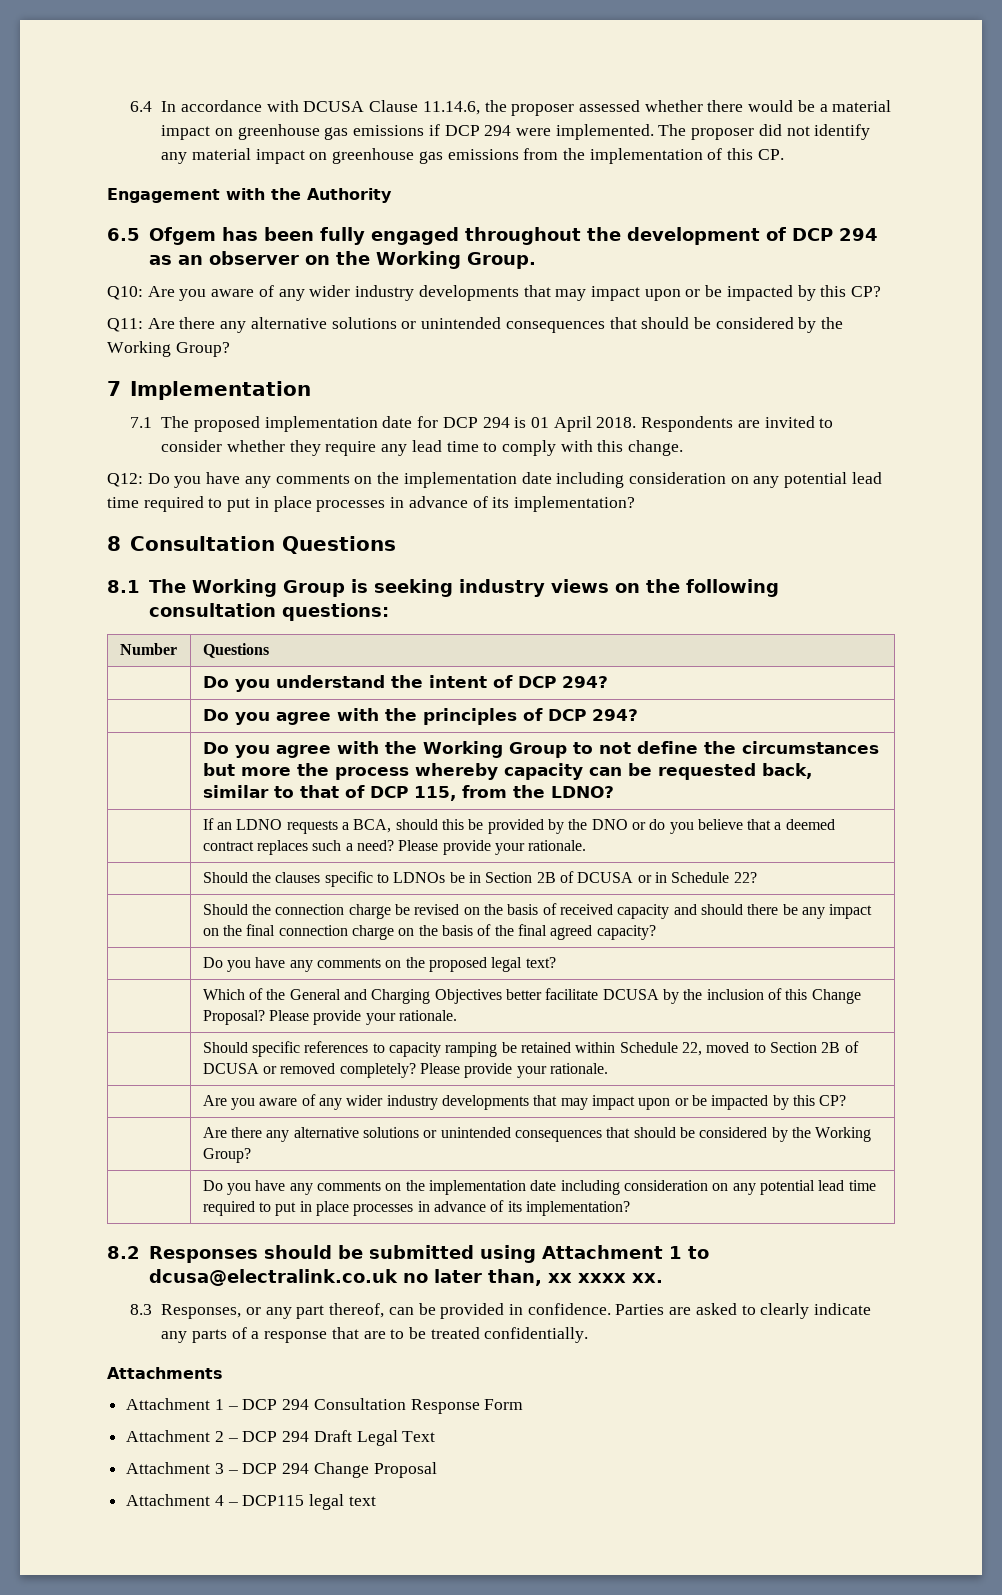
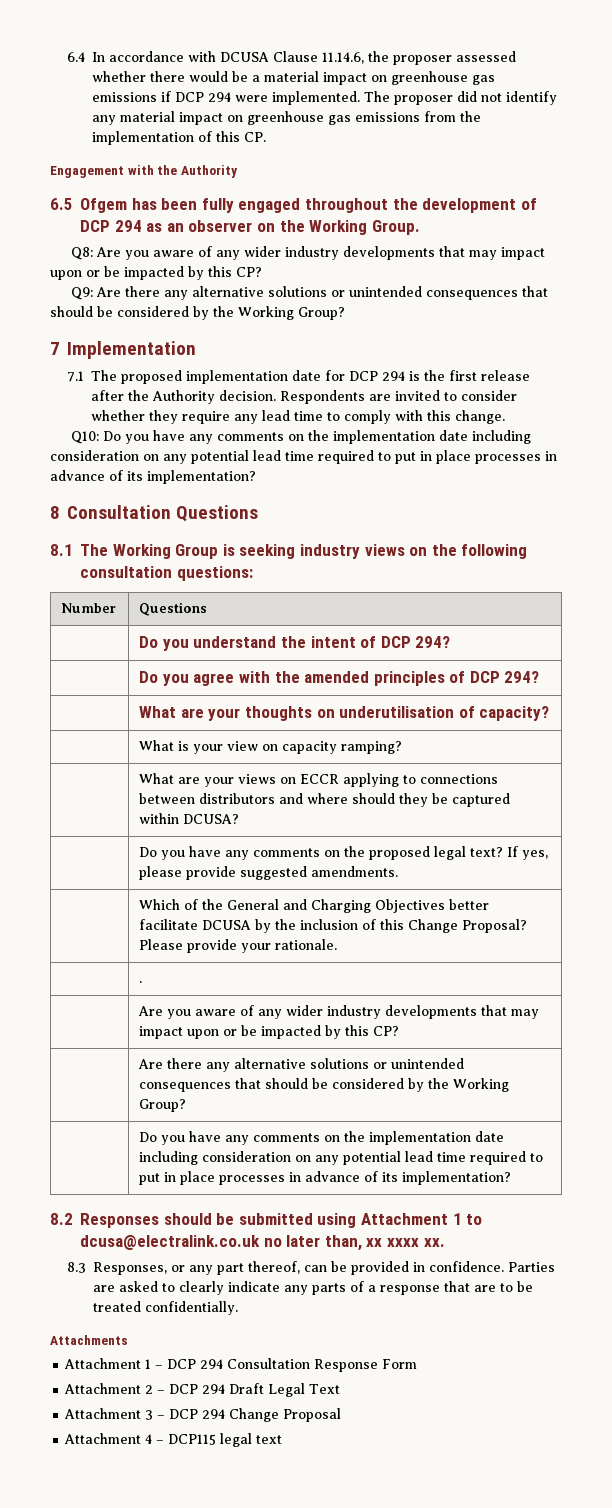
- Q10: Are you aware of any wider industry developments that may impact upon or be impacted by this CP?
+ Q8: Are you aware of any wider industry developments that may impact upon or be impacted by this CP?
- Q11: Are there any alternative solutions or unintended consequences that should be considered by the Working Group?
+ Q9: Are there any alternative solutions or unintended consequences that should be considered by the Working Group?
- 7.1 The proposed implementation date for DCP 294 is 01 April 2018.
+ 7.1 The proposed implementation date for DCP 294 is the first release after the Authority decision.
- Q12: Do you have any comments on the implementation date including consideration on any potential lead time required to put in place processes in advance of its implementation?
+ Q10: Do you have any comments on the implementation date including consideration on any potential lead time required to put in place processes in advance of its implementation?
- | Do you agree with the principles of DCP 294?
+ | Do you agree with the amended principles of DCP 294?
- | Do you agree with the Working Group to not define the circumstances but more the process whereby capacity can be requested back, similar to that of DCP 115, from the LDNO?
- | If an LDNO requests a BCA, should this be provided by the DNO or do you believe that a deemed contract replaces such a need? Please provide your rationale.
- | Should the clauses specific to LDNOs be in Section 2B of DCUSA or in Schedule 22?
- | Should the connection charge be revised on the basis of received capacity and should there be any impact on the final connection charge on the basis of the final agreed capacity?
+ | What are your thoughts on underutilisation of capacity?
+ | What is your view on capacity ramping?
+ | What are your views on ECCR applying to connections between distributors and where should they be captured within DCUSA?
- | Do you have any comments on the proposed legal text?
+ | Do you have any comments on the proposed legal text? If yes, please provide suggested amendments.
- | Should specific references to capacity ramping be retained within Schedule 22, moved to Section 2B of DCUSA or removed completely? Please provide your rationale.
+ | .

